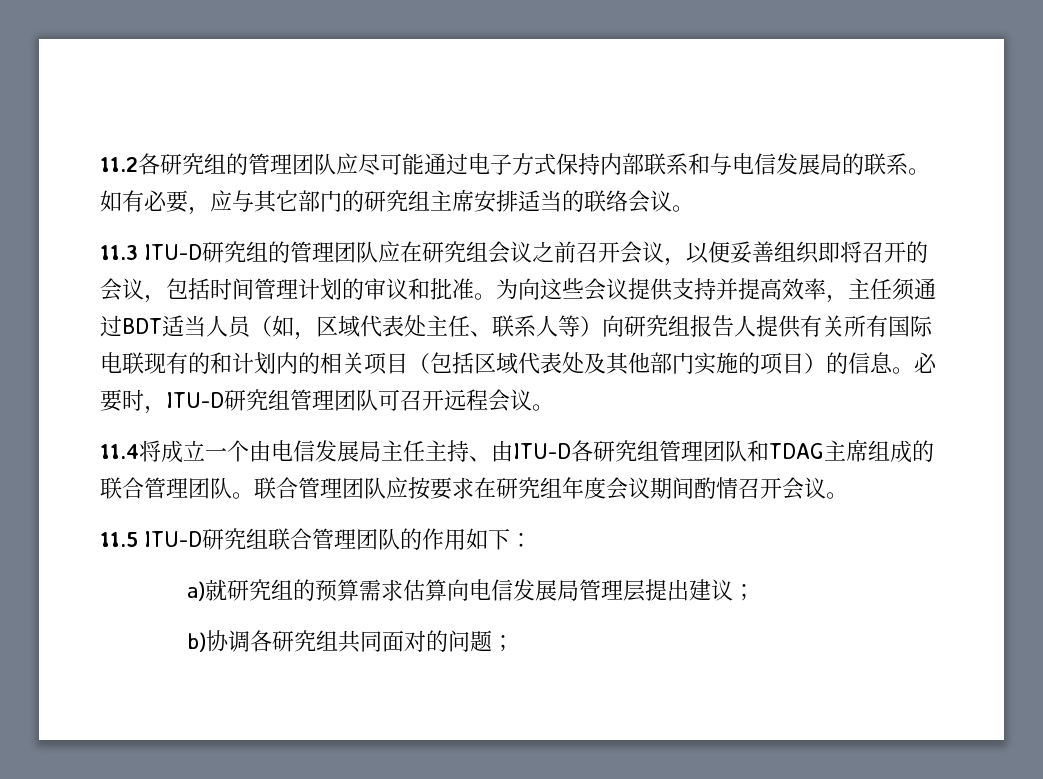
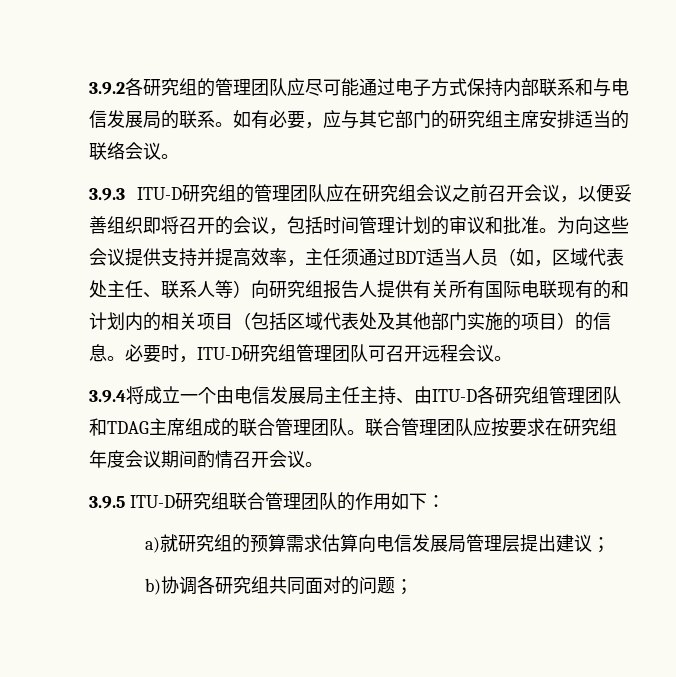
- 11.2各研究组的管理团队应尽可能通过电子方式保持内部联系和与电信发展局的联系。
+ 3.9.2各研究组的管理团队应尽可能通过电子方式保持内部联系和与电信发展局的联系。
- 11.3 ITU-D研究组的管理团队应在研究组会议之前召开会议，以便妥善组织即将召开的会议，包括时间管理计划的审议和批准。
+ 3.9.3 ITU-D研究组的管理团队应在研究组会议之前召开会议，以便妥善组织即将召开的会议，包括时间管理计划的审议和批准。
- 11.4将成立一个由电信发展局主任主持、由ITU-D各研究组管理团队和TDAG主席组成的联合管理团队。
+ 3.9.4将成立一个由电信发展局主任主持、由ITU-D各研究组管理团队和TDAG主席组成的联合管理团队。
- 11.5 ITU-D研究组联合管理团队的作用如下：
+ 3.9.5 ITU-D研究组联合管理团队的作用如下：

